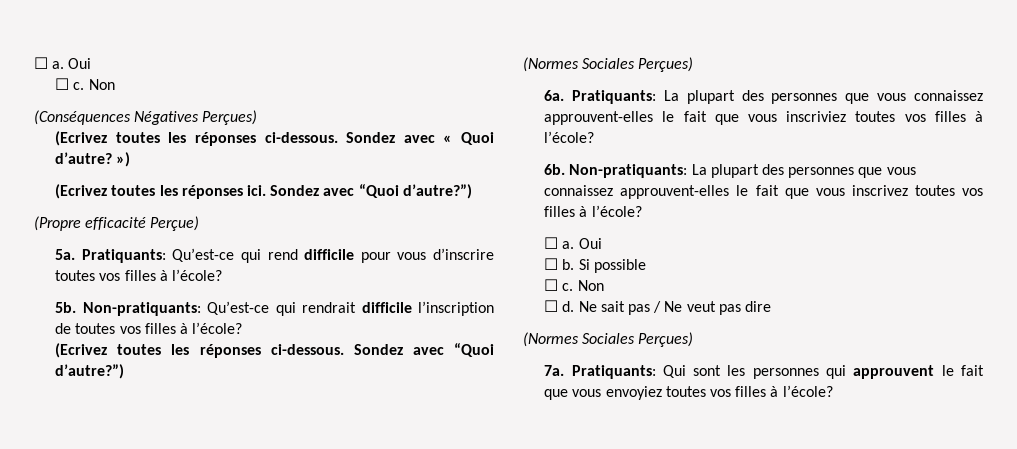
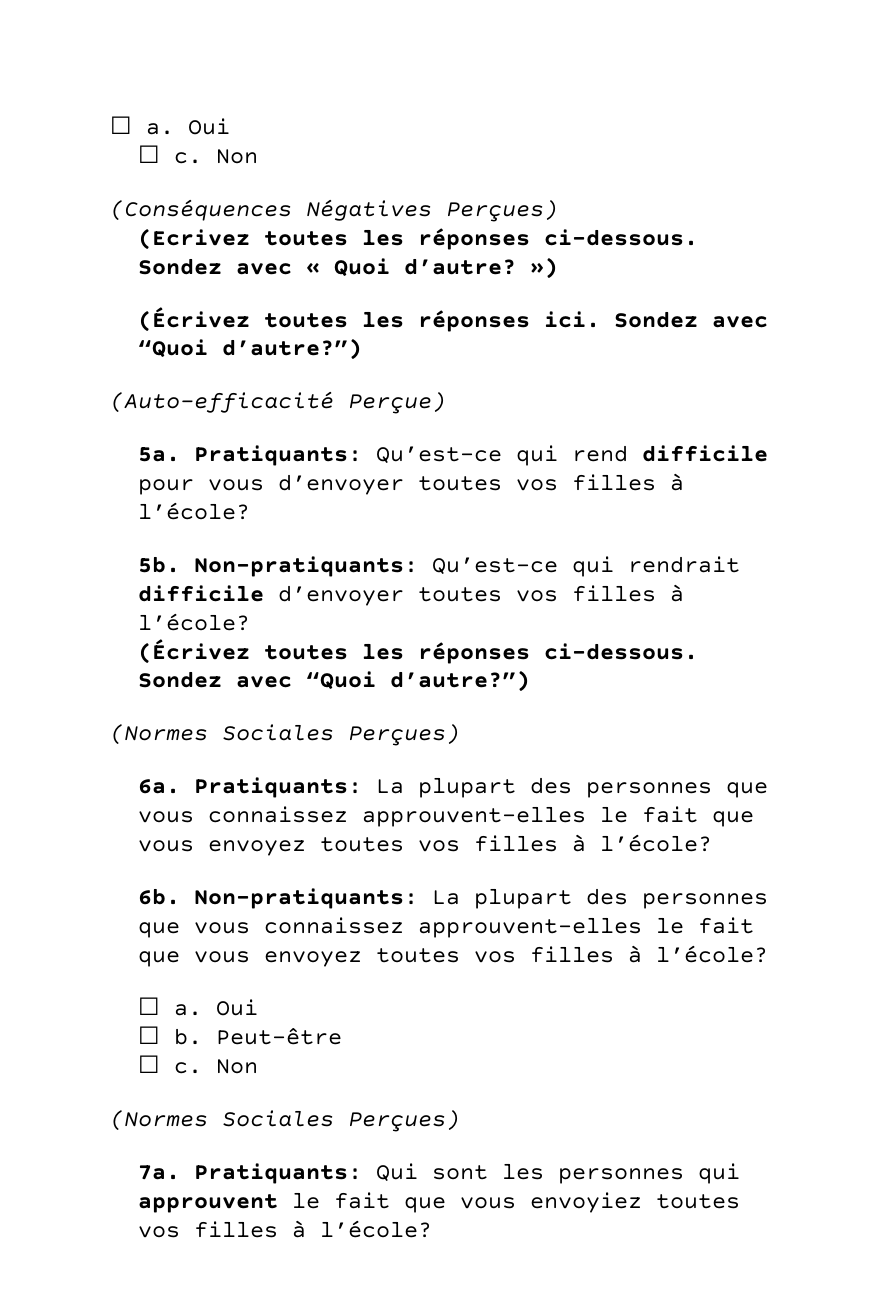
- (Ecrivez toutes les réponses ici.
+ (Écrivez toutes les réponses ici.
- (Propre efficacité Perçue)
+ (Auto-efficacité Perçue)
- Pratiquants: Qu’est-ce qui rend difficile pour vous d’inscrire toutes vos filles à l’école?
+ Pratiquants: Qu’est-ce qui rend difficile pour vous d’envoyer toutes vos filles à l’école?
- Non-pratiquants: Qu’est-ce qui rendrait difficile l’inscription de toutes vos filles à l’école?
- (Ecrivez toutes les réponses ci-dessous.
+ Non-pratiquants: Qu’est-ce qui rendrait difficile d’envoyer toutes vos filles à l’école?
+ (Écrivez toutes les réponses ci-dessous.
- Pratiquants: La plupart des personnes que vous connaissez approuvent-elles le fait que vous inscriviez toutes vos filles à l’école?
+ Pratiquants: La plupart des personnes que vous connaissez approuvent-elles le fait que vous envoyez toutes vos filles à l’école?
- Non-pratiquants: La plupart des personnes que vous connaissez approuvent-elles le fait que vous inscrivez toutes vos filles à l’école?
+ Non-pratiquants: La plupart des personnes que vous connaissez approuvent-elles le fait que vous envoyez toutes vos filles à l’école?
- Si possible
+ Peut-être
  ☐ c. Non
- ☐ d. Ne sait pas / Ne veut pas dire

